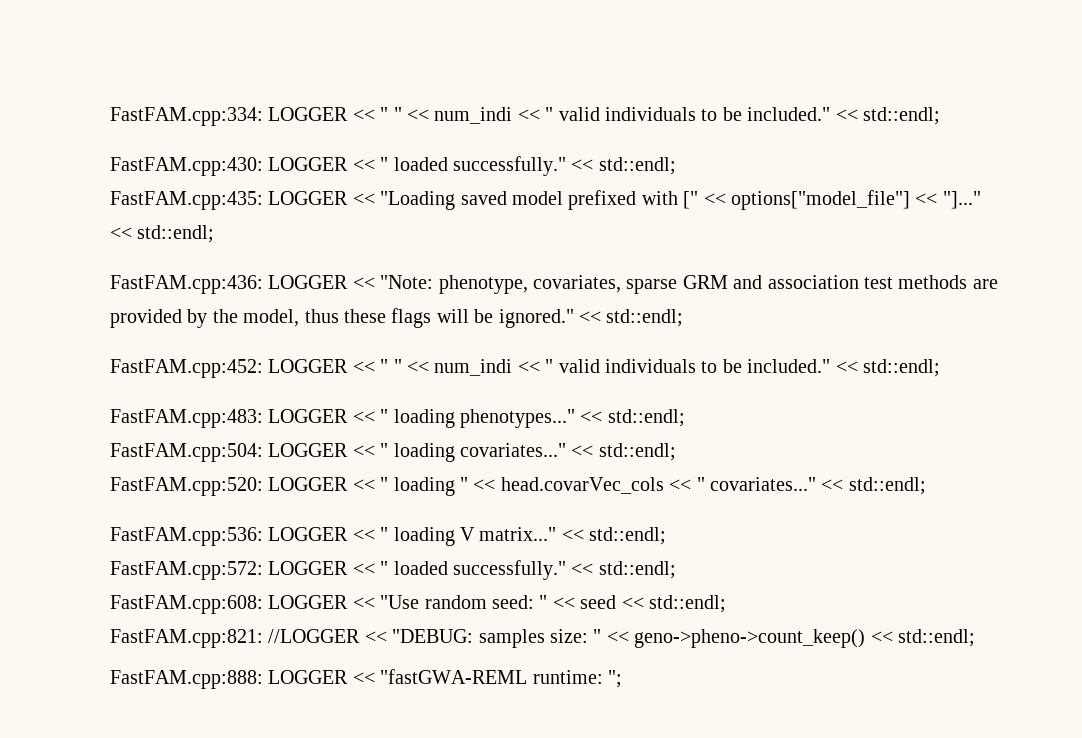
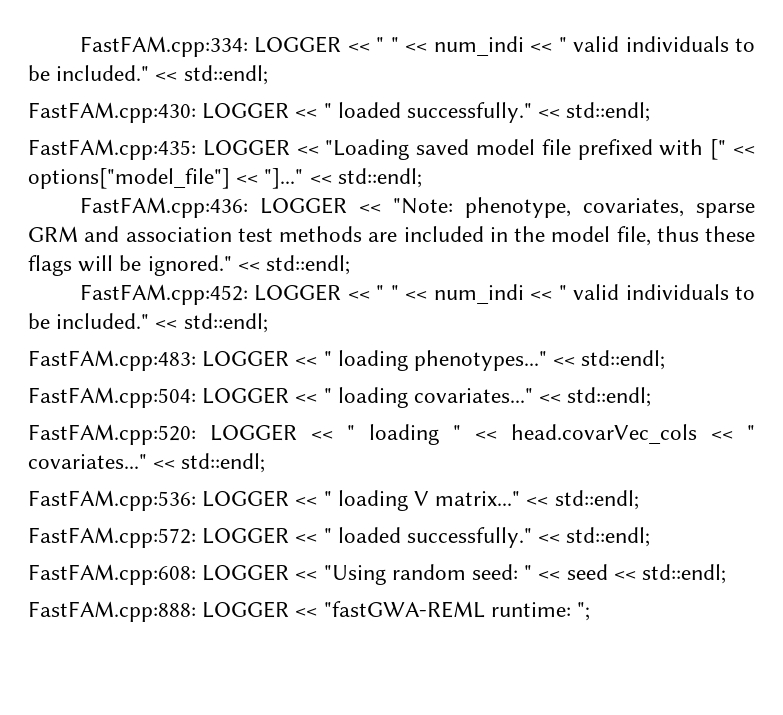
- FastFAM.cpp:435: LOGGER << "Loading saved model prefixed with [" << options["model_file"] << "]..."
+ FastFAM.cpp:435: LOGGER << "Loading saved model file prefixed with [" << options["model_file"] << "]..."
- FastFAM.cpp:436: LOGGER << "Note: phenotype, covariates, sparse GRM and association test methods are provided by the model, thus these flags will be ignored."
+ FastFAM.cpp:436: LOGGER << "Note: phenotype, covariates, sparse GRM and association test methods are included in the model file, thus these flags will be ignored."
- FastFAM.cpp:608: LOGGER << "Use random seed: " << seed << std::endl;
+ FastFAM.cpp:608: LOGGER << "Using random seed: " << seed << std::endl;
- FastFAM.cpp:821: //LOGGER << "DEBUG: samples size: " << geno->pheno->count_keep() << std::endl;

